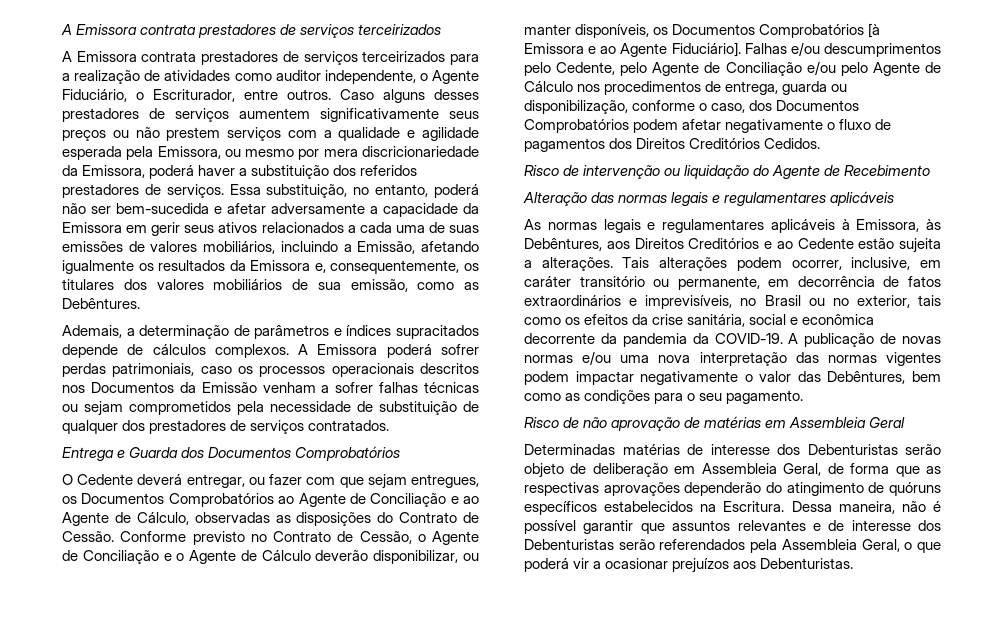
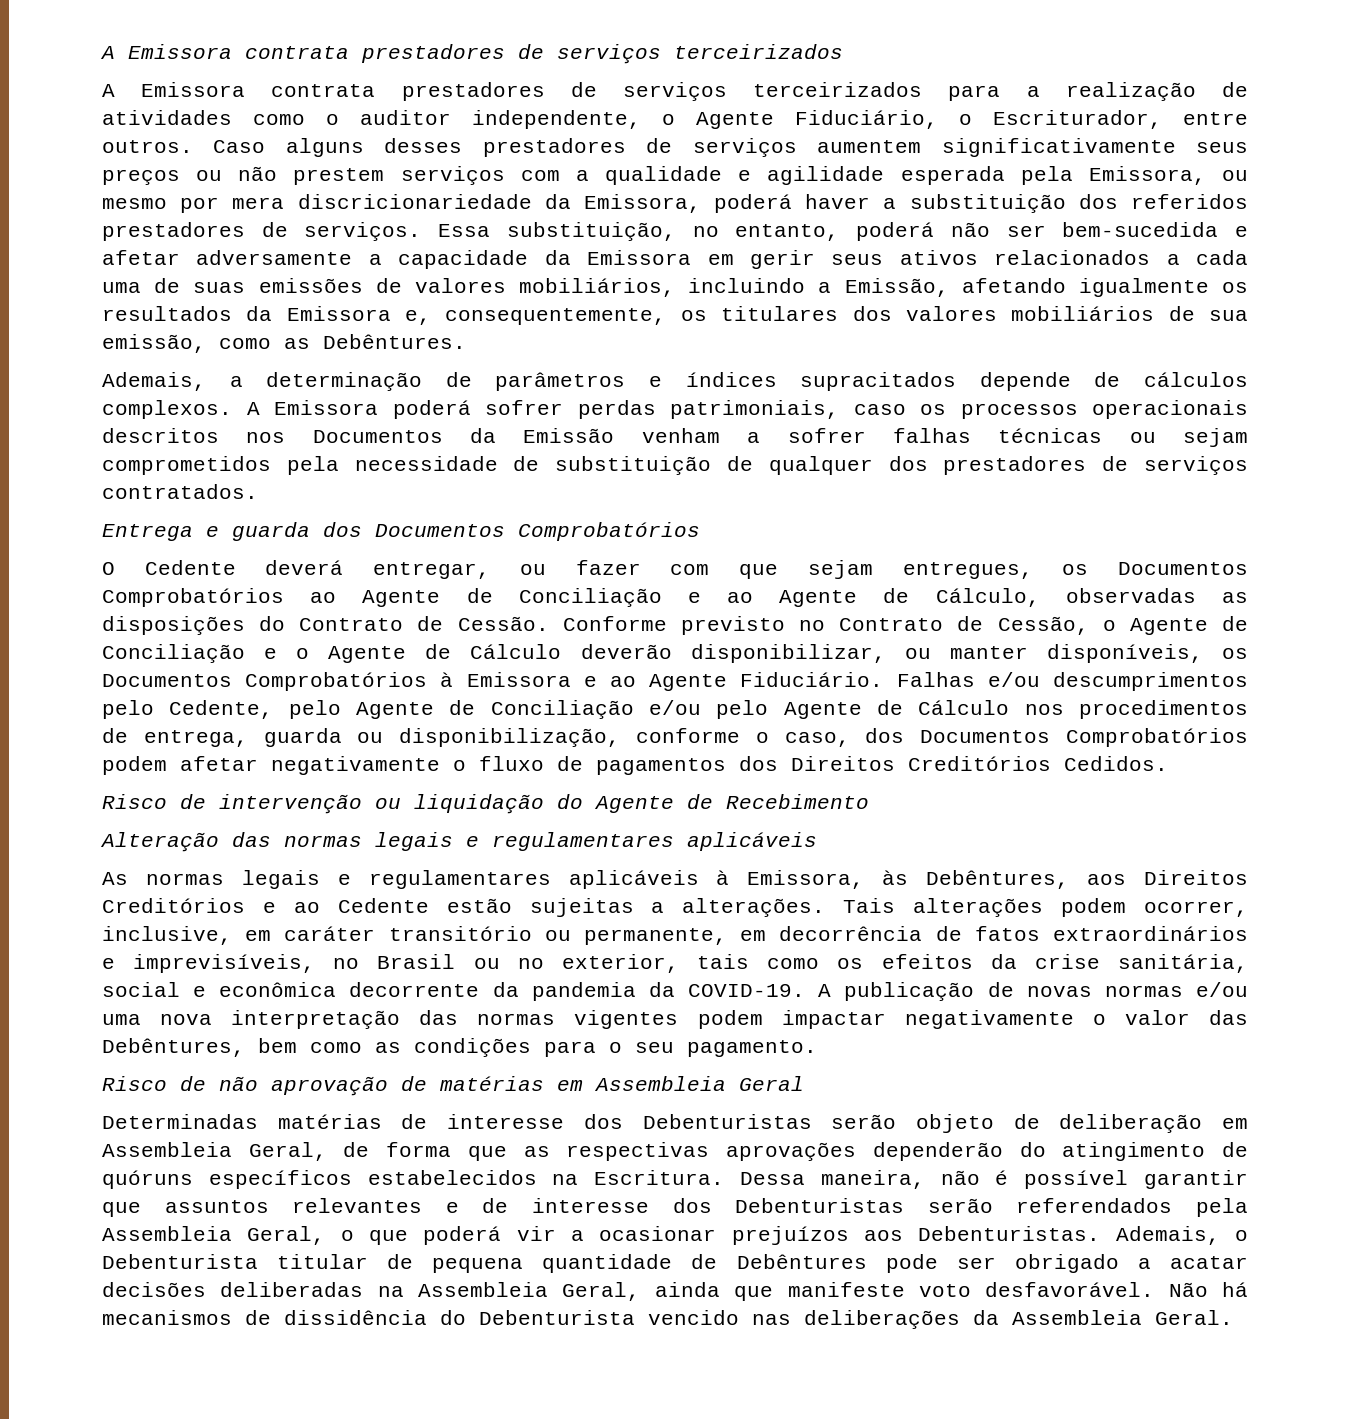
- A Emissora contrata prestadores de serviços terceirizados para a realização de atividades como auditor independente, o Agente Fiduciário, o Escriturador, entre outros.
+ A Emissora contrata prestadores de serviços terceirizados para a realização de atividades como o auditor independente, o Agente Fiduciário, o Escriturador, entre outros.
- Entrega e Guarda dos Documentos Comprobatórios
+ Entrega e guarda dos Documentos Comprobatórios
- Conforme previsto no Contrato de Cessão, o Agente de Conciliação e o Agente de Cálculo deverão disponibilizar, ou manter disponíveis, os Documentos Comprobatórios [à Emissora e ao Agente Fiduciário].
+ Conforme previsto no Contrato de Cessão, o Agente de Conciliação e o Agente de Cálculo deverão disponibilizar, ou manter disponíveis, os Documentos Comprobatórios à Emissora e ao Agente Fiduciário.
- As normas legais e regulamentares aplicáveis à Emissora, às Debêntures, aos Direitos Creditórios e ao Cedente estão sujeita a alterações.
+ As normas legais e regulamentares aplicáveis à Emissora, às Debêntures, aos Direitos Creditórios e ao Cedente estão sujeitas a alterações.
+ Ademais, o Debenturista titular de pequena quantidade de Debêntures pode ser obrigado a acatar decisões deliberadas na Assembleia Geral, ainda que manifeste voto desfavorável. Não há mecanismos de dissidência do Debenturista vencido nas deliberações da Assembleia Geral.

